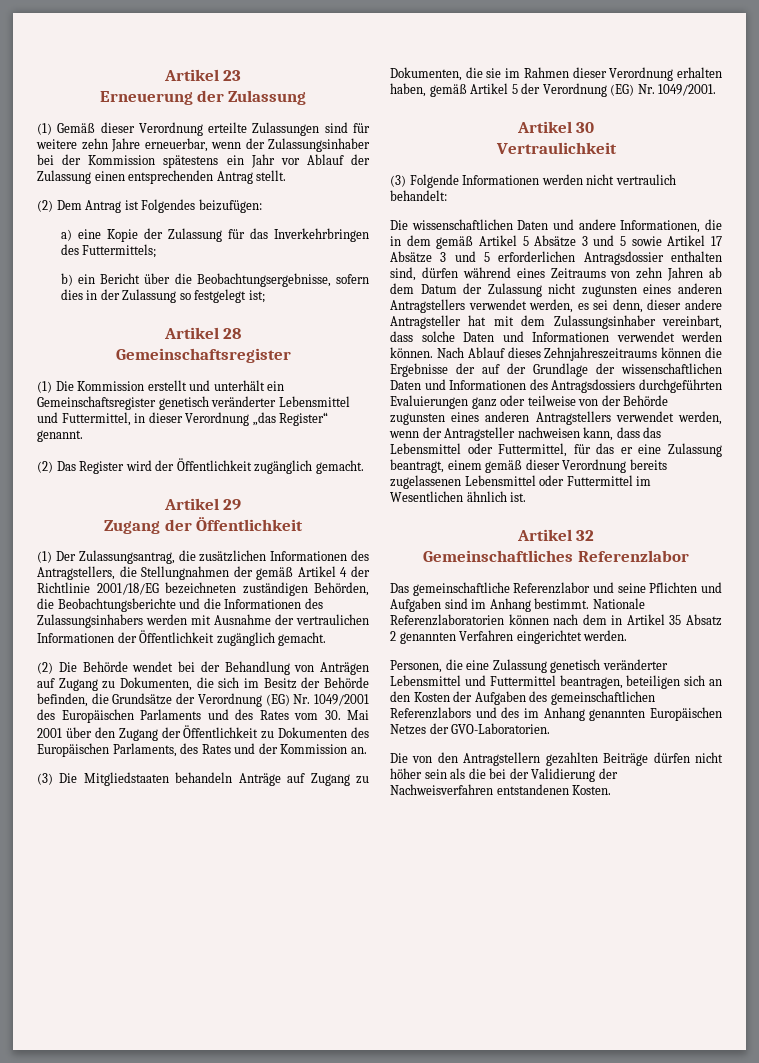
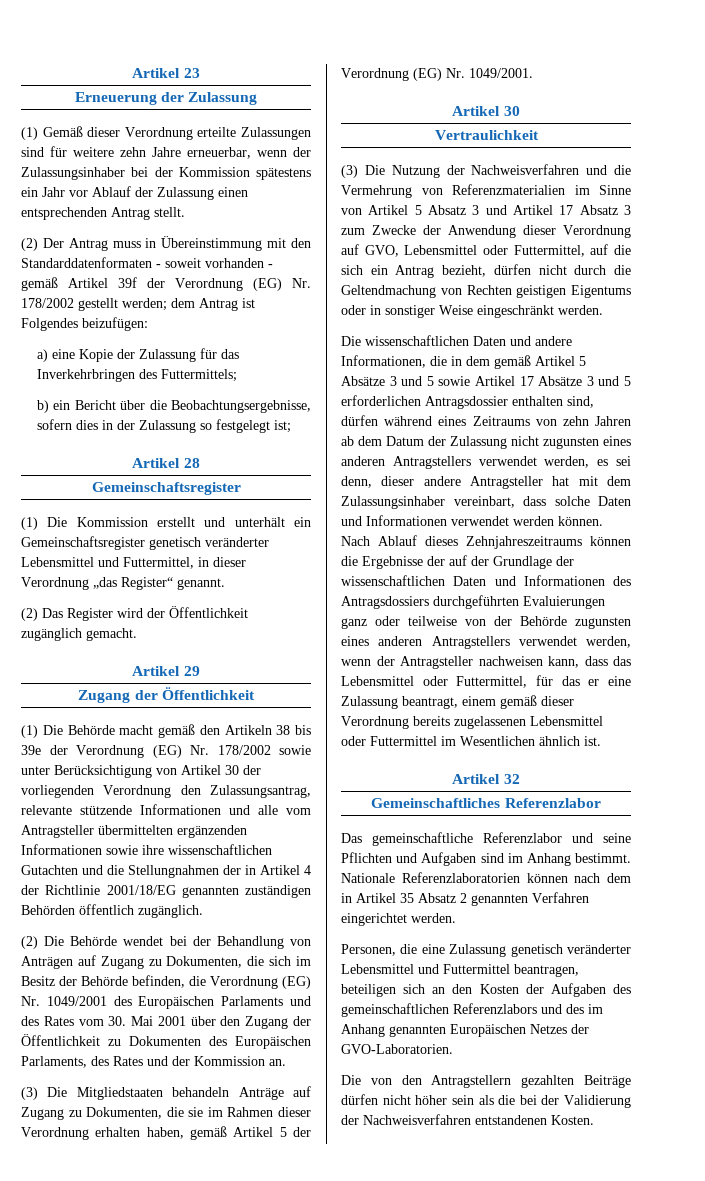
- (2) Dem Antrag ist Folgendes beizufügen:
+ (2) Der Antrag muss in Übereinstimmung mit den Standarddatenformaten - soweit vorhanden - gemäß Artikel 39f der Verordnung (EG) Nr. 178/2002 gestellt werden; dem Antrag ist Folgendes beizufügen:
- (1) Der Zulassungsantrag, die zusätzlichen Informationen des Antragstellers, die Stellungnahmen der gemäß Artikel 4 der Richtlinie 2001/18/EG bezeichneten zuständigen Behörden, die Beobachtungsberichte und die Informationen des Zulassungsinhabers werden mit Ausnahme der vertraulichen Informationen der Öffentlichkeit zugänglich gemacht.
+ (1) Die Behörde macht gemäß den Artikeln 38 bis 39e der Verordnung (EG) Nr. 178/2002 sowie unter Berücksichtigung von Artikel 30 der vorliegenden Verordnung den Zulassungsantrag, relevante stützende Informationen und alle vom Antragsteller übermittelten ergänzenden Informationen sowie ihre wissenschaftlichen Gutachten und die Stellungnahmen der in Artikel 4 der Richtlinie 2001/18/EG genannten zuständigen Behörden öffentlich zugänglich.
- (2) Die Behörde wendet bei der Behandlung von Anträgen auf Zugang zu Dokumenten, die sich im Besitz der Behörde befinden, die Grundsätze der Verordnung (EG) Nr. 1049/2001 des Europäischen Parlaments und des Rates vom 30. Mai 2001 über den Zugang der Öffentlichkeit zu Dokumenten des Europäischen Parlaments, des Rates und der Kommission an.
+ (2) Die Behörde wendet bei der Behandlung von Anträgen auf Zugang zu Dokumenten, die sich im Besitz der Behörde befinden, die Verordnung (EG) Nr. 1049/2001 des Europäischen Parlaments und des Rates vom 30. Mai 2001 über den Zugang der Öffentlichkeit zu Dokumenten des Europäischen Parlaments, des Rates und der Kommission an.
- (3) Folgende Informationen werden nicht vertraulich behandelt:
+ (3) Die Nutzung der Nachweisverfahren und die Vermehrung von Referenzmaterialien im Sinne von Artikel 5 Absatz 3 und Artikel 17 Absatz 3 zum Zwecke der Anwendung dieser Verordnung auf GVO, Lebensmittel oder Futtermittel, auf die sich ein Antrag bezieht, dürfen nicht durch die Geltendmachung von Rechten geistigen Eigentums oder in sonstiger Weise eingeschränkt werden.

